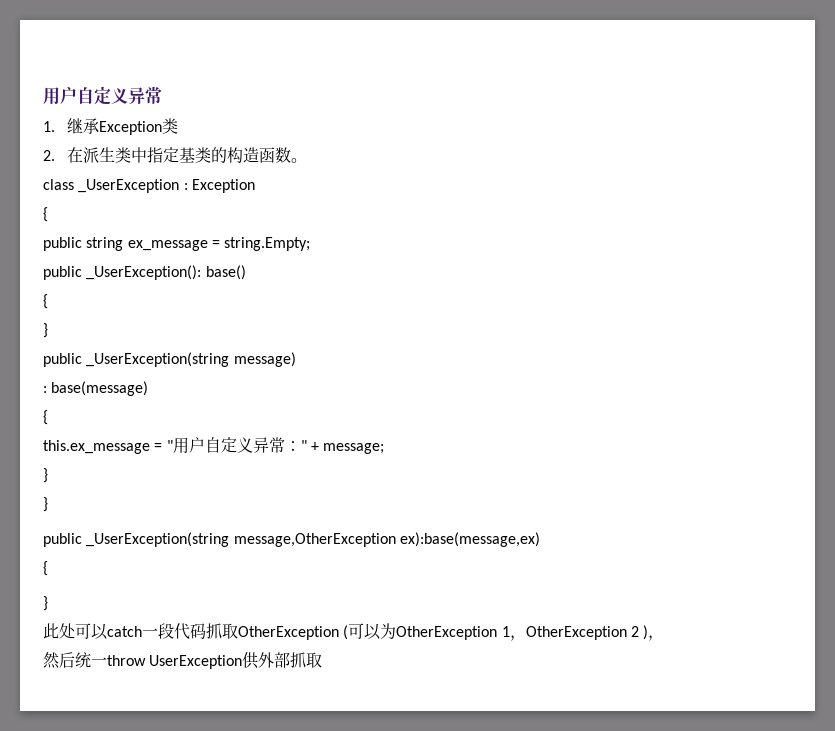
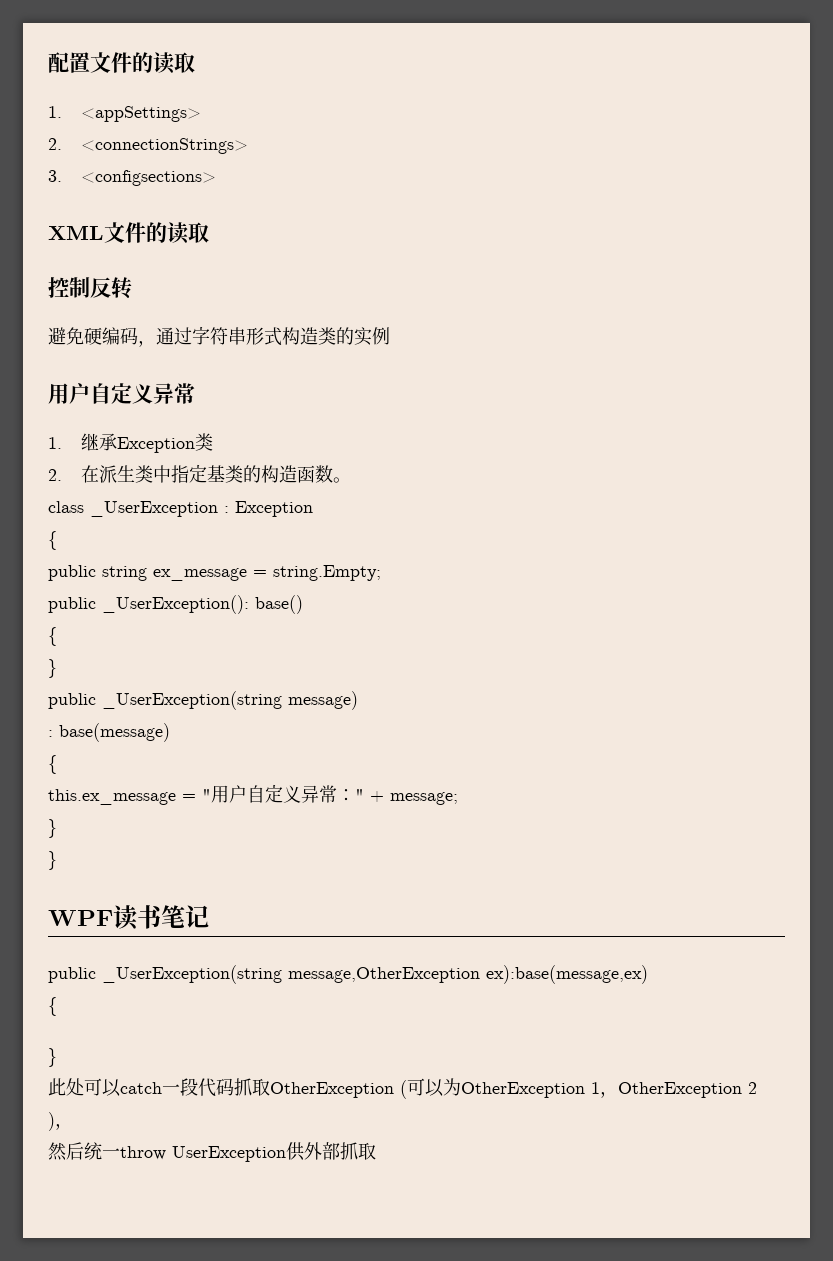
+ 配置文件的读取
+ 1. <appSettings>
+ 2. <connectionStrings>
+ 3. <configsections>
+ XML文件的读取
+ 控制反转
+ 避免硬编码，通过字符串形式构造类的实例
+ WPF读书笔记

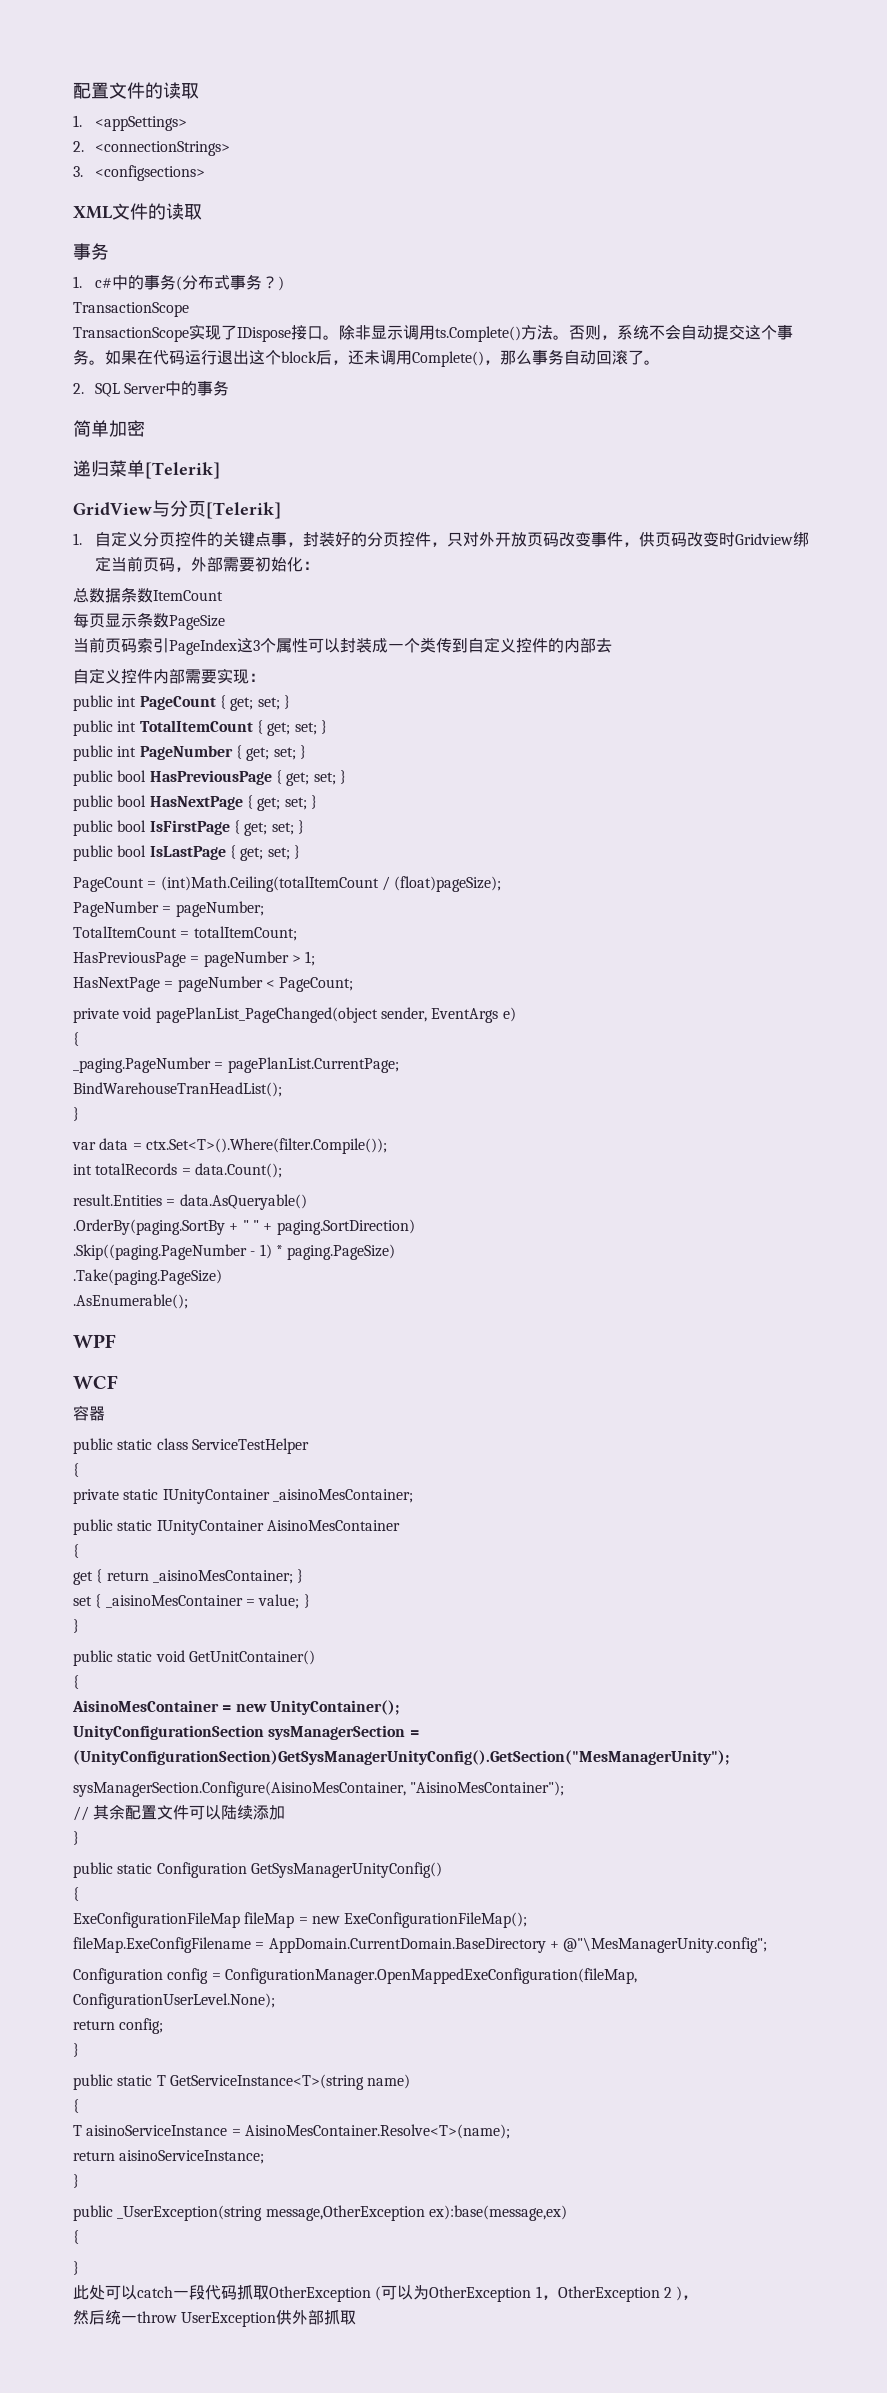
  XML文件的读取
- 控制反转
- 避免硬编码，通过字符串形式构造类的实例
- 用户自定义异常
- 1.继承Exception类
- 2.在派生类中指定基类的构造函数。
- class _UserException : Exception
+ 事务
+ 1. c#中的事务(分布式事务？)
+ TransactionScope
+ TransactionScope实现了IDispose接口。除非显示调用ts.Complete()方法。否则，系统不会自动提交这个事务。如果在代码运行退出这个block后，还未调用Complete()，那么事务自动回滚了。
+ 2. SQL Server中的事务
+ 简单加密
+ 递归菜单[Telerik]
+ GridView与分页[Telerik]
+ 1.自定义分页控件的关键点事，封装好的分页控件，只对外开放页码改变事件，供页码改变时Gridview绑定当前页码，外部需要初始化：
+ 总数据条数ItemCount
+ 每页显示条数PageSize
+ 当前页码索引PageIndex这3个属性可以封装成一个类传到自定义控件的内部去
+ 自定义控件内部需要实现：
+ public int PageCount { get; set; }
+ public int TotalItemCount { get; set; }
+ public int PageNumber { get; set; }
+ public bool HasPreviousPage { get; set; }
+ public bool HasNextPage { get; set; }
+ public bool IsFirstPage { get; set; }
+ public bool IsLastPage { get; set; }
+ PageCount = (int)Math.Ceiling(totalItemCount / (float)pageSize);
+ PageNumber = pageNumber;
+ TotalItemCount = totalItemCount;
+ HasPreviousPage = pageNumber > 1;
+ HasNextPage = pageNumber < PageCount;
+ private void pagePlanList_PageChanged(object sender, EventArgs e)
  {
- public string ex_message = string.Empty;
- public _UserException(): base()
+ _paging.PageNumber = pagePlanList.CurrentPage;
+ BindWarehouseTranHeadList();
+ }
+ var data = ctx.Set<T>().Where(filter.Compile());
+ int totalRecords = data.Count();
+ result.Entities = data.AsQueryable()
+ .OrderBy(paging.SortBy + " " + paging.SortDirection)
+ .Skip((paging.PageNumber - 1) * paging.PageSize)
+ .Take(paging.PageSize)
+ .AsEnumerable();
+ WPF
+ WCF
+ 容器
+ public static class ServiceTestHelper
  {
+ private static IUnityContainer _aisinoMesContainer;
+ public static IUnityContainer AisinoMesContainer
+ {
+ get { return _aisinoMesContainer; }
+ set { _aisinoMesContainer = value; }
  }
- public _UserException(string message)
- : base(message)
+ public static void GetUnitContainer()
  {
- this.ex_message = "用户自定义异常：" + message;
+ AisinoMesContainer = new UnityContainer();
+ UnityConfigurationSection sysManagerSection = (UnityConfigurationSection)GetSysManagerUnityConfig().GetSection("MesManagerUnity");
+ sysManagerSection.Configure(AisinoMesContainer, "AisinoMesContainer");
+ // 其余配置文件可以陆续添加
  }
+ public static Configuration GetSysManagerUnityConfig()
+ {
+ ExeConfigurationFileMap fileMap = new ExeConfigurationFileMap();
+ fileMap.ExeConfigFilename = AppDomain.CurrentDomain.BaseDirectory + @"\MesManagerUnity.config";
+ Configuration config = ConfigurationManager.OpenMappedExeConfiguration(fileMap, ConfigurationUserLevel.None);
+ return config;
  }
- WPF读书笔记
+ public static T GetServiceInstance<T>(string name)
+ {
+ T aisinoServiceInstance = AisinoMesContainer.Resolve<T>(name);
+ return aisinoServiceInstance;
+ }

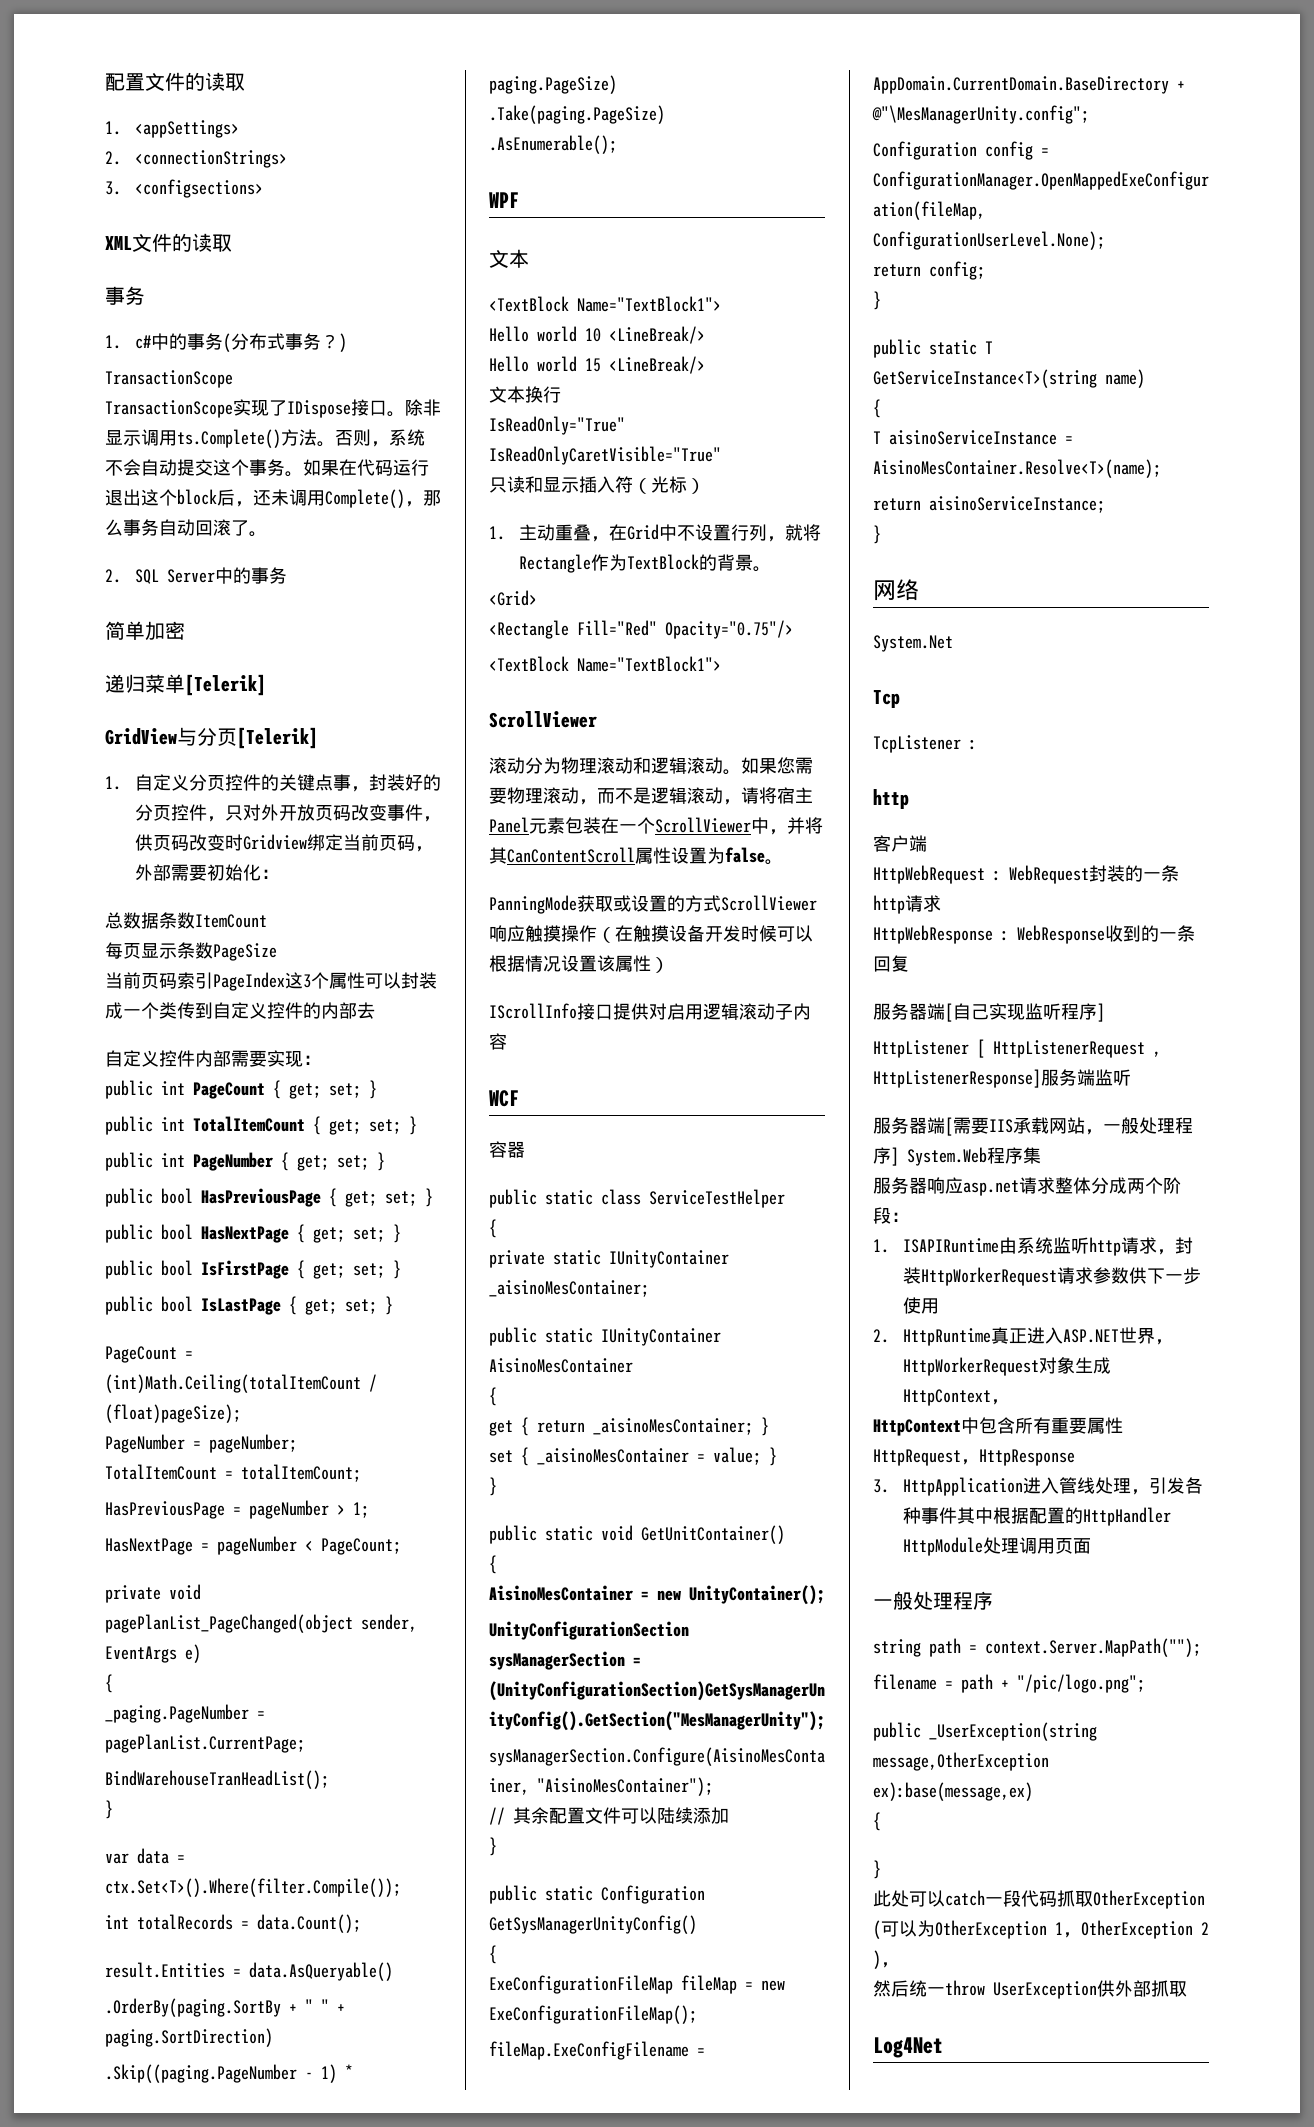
  WPF
+ 文本
+ <TextBlock Name="TextBlock1">
+ Hello world 10 <LineBreak/>
+ Hello world 15 <LineBreak/>
+ 文本换行
+ IsReadOnly="True" IsReadOnlyCaretVisible="True"
+ 只读和显示插入符（光标）
+ 1.主动重叠，在Grid中不设置行列，就将Rectangle作为TextBlock的背景。
+ <Grid>
+ <Rectangle Fill="Red" Opacity="0.75"/>
+ <TextBlock Name="TextBlock1">
+ ScrollViewer
+ 滚动分为物理滚动和逻辑滚动。如果您需要物理滚动，而不是逻辑滚动，请将宿主Panel元素包装在一个ScrollViewer中，并将其CanContentScroll属性设置为false。
+ PanningMode获取或设置的方式ScrollViewer响应触摸操作（在触摸设备开发时候可以根据情况设置该属性）
+ IScrollInfo接口提供对启用逻辑滚动子内容
+ 网络
+ System.Net
+ Tcp
+ TcpListener :
+ http
+ 客户端
+ HttpWebRequest : WebRequest封装的一条http请求
+ HttpWebResponse : WebResponse收到的一条回复
+ 服务器端[自己实现监听程序]
+ HttpListener [ HttpListenerRequest , HttpListenerResponse]服务端监听
+ 服务器端[需要IIS承载网站，一般处理程序] System.Web程序集
+ 服务器响应asp.net请求整体分成两个阶段：
+ 1. ISAPIRuntime由系统监听http请求，封装HttpWorkerRequest请求参数供下一步使用
+ 2. HttpRuntime真正进入ASP.NET世界，HttpWorkerRequest对象生成HttpContext，
+ HttpContext中包含所有重要属性HttpRequest，HttpResponse
+ 3. HttpApplication进入管线处理，引发各种事件其中根据配置的HttpHandler HttpModule处理调用页面
+ 一般处理程序
+ string path = context.Server.MapPath("");
+ filename = path + "/pic/logo.png";
+ Log4Net

